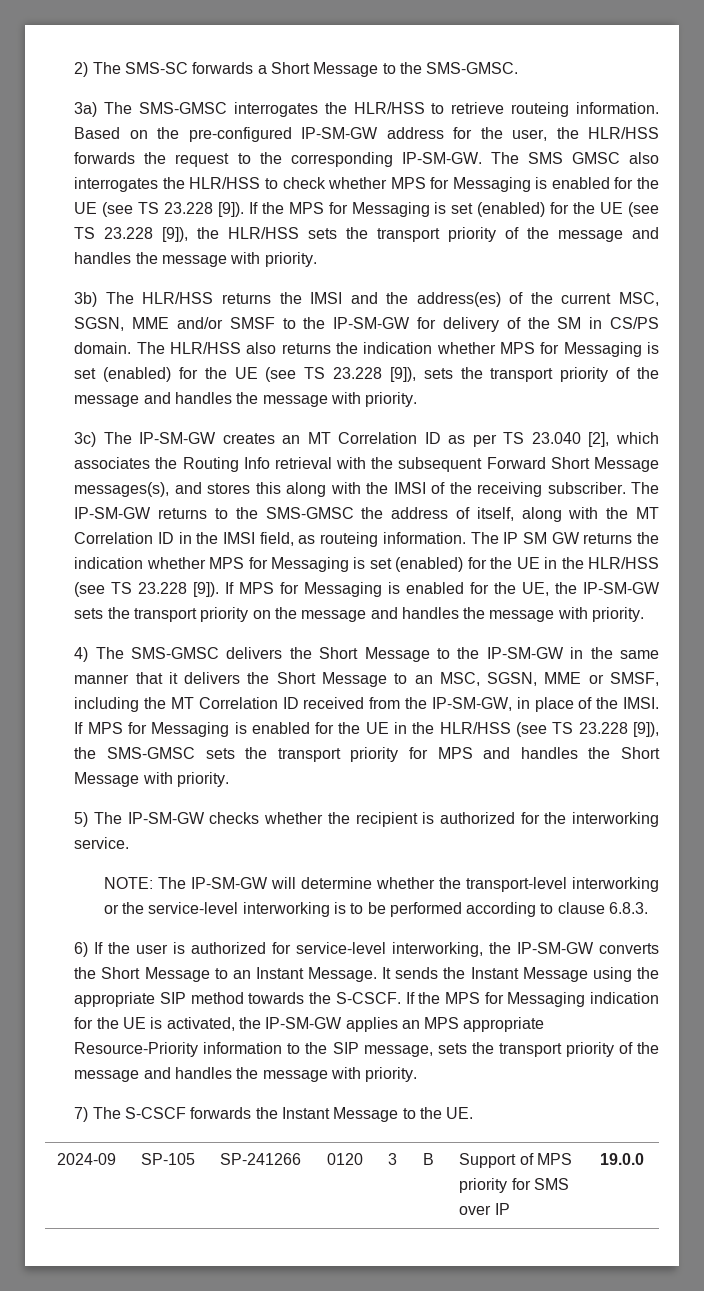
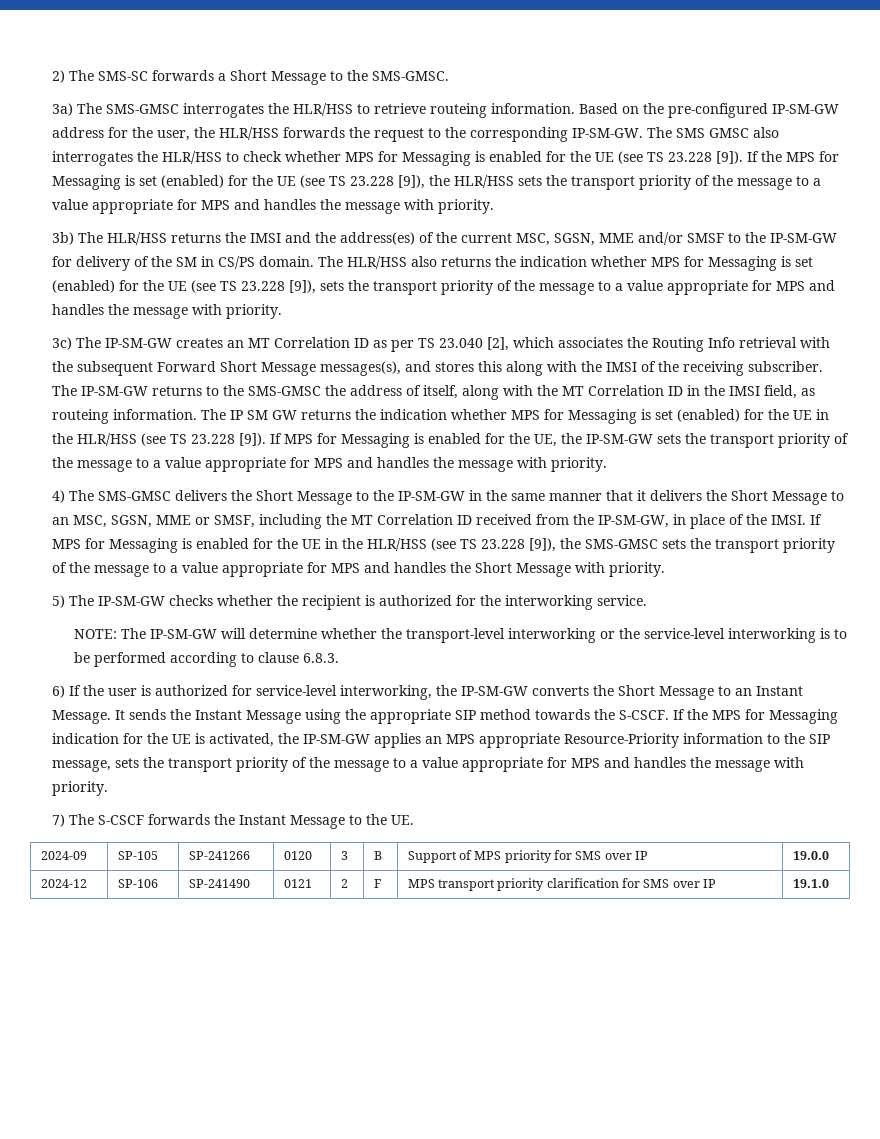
- If the MPS for Messaging is set (enabled) for the UE (see TS 23.228 [9]), the HLR/HSS sets the transport priority of the message and handles the message with priority.
+ If the MPS for Messaging is set (enabled) for the UE (see TS 23.228 [9]), the HLR/HSS sets the transport priority of the message to a value appropriate for MPS and handles the message with priority.
- The HLR/HSS also returns the indication whether MPS for Messaging is set (enabled) for the UE (see TS 23.228 [9]), sets the transport priority of the message and handles the message with priority.
+ The HLR/HSS also returns the indication whether MPS for Messaging is set (enabled) for the UE (see TS 23.228 [9]), sets the transport priority of the message to a value appropriate for MPS and handles the message with priority.
- If MPS for Messaging is enabled for the UE, the IP-SM-GW sets the transport priority on the message and handles the message with priority.
+ If MPS for Messaging is enabled for the UE, the IP-SM-GW sets the transport priority of the message to a value appropriate for MPS and handles the message with priority.
- If MPS for Messaging is enabled for the UE in the HLR/HSS (see TS 23.228 [9]), the SMS-GMSC sets the transport priority for MPS and handles the Short Message with priority.
+ If MPS for Messaging is enabled for the UE in the HLR/HSS (see TS 23.228 [9]), the SMS-GMSC sets the transport priority of the message to a value appropriate for MPS and handles the Short Message with priority.
- If the MPS for Messaging indication for the UE is activated, the IP-SM-GW applies an MPS appropriate Resource-Priority information to the SIP message, sets the transport priority of the message and handles the message with priority.
+ If the MPS for Messaging indication for the UE is activated, the IP-SM-GW applies an MPS appropriate Resource-Priority information to the SIP message, sets the transport priority of the message to a value appropriate for MPS and handles the message with priority.
+ 2024-12 | SP-106 | SP-241490 | 0121 | 2 | F | MPS transport priority clarification for SMS over IP | 19.1.0

